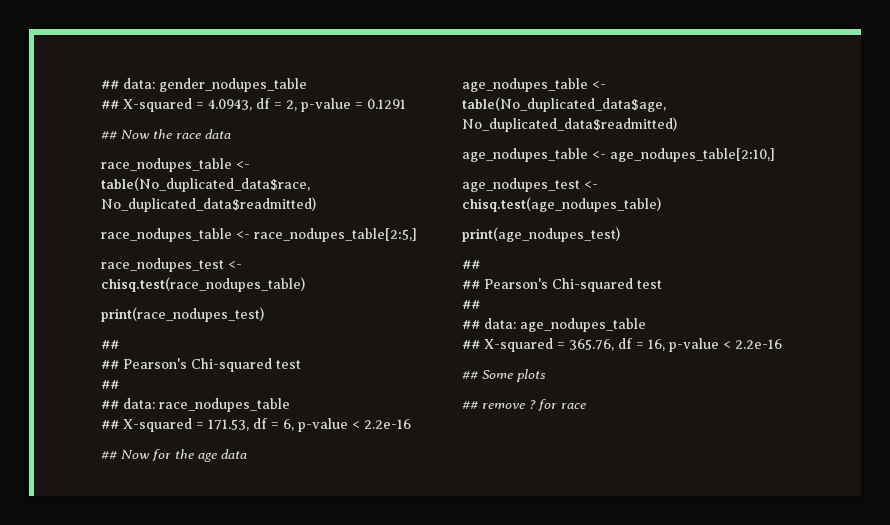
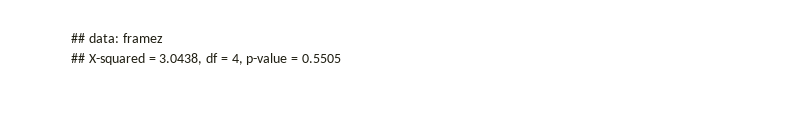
- ## data: gender_nodupes_table
- ## X-squared = 4.0943, df = 2, p-value = 0.1291
- ## Now the race data
- race_nodupes_table <- table(No_duplicated_data$race, No_duplicated_data$readmitted)
- race_nodupes_table <- race_nodupes_table[2:5,]
- race_nodupes_test <- chisq.test(race_nodupes_table)
- print(race_nodupes_test)
- ##
- ## Pearson's Chi-squared test
- ##
- ## data: race_nodupes_table
- ## X-squared = 171.53, df = 6, p-value < 2.2e-16
- ## Now for the age data
- age_nodupes_table <- table(No_duplicated_data$age, No_duplicated_data$readmitted)
- age_nodupes_table <- age_nodupes_table[2:10,]
- age_nodupes_test <- chisq.test(age_nodupes_table)
- print(age_nodupes_test)
- ##
- ## Pearson's Chi-squared test
- ##
- ## data: age_nodupes_table
- ## X-squared = 365.76, df = 16, p-value < 2.2e-16
- ## Some plots
- ## remove ? for race
+ ## data: framez
+ ## X-squared = 3.0438, df = 4, p-value = 0.5505

